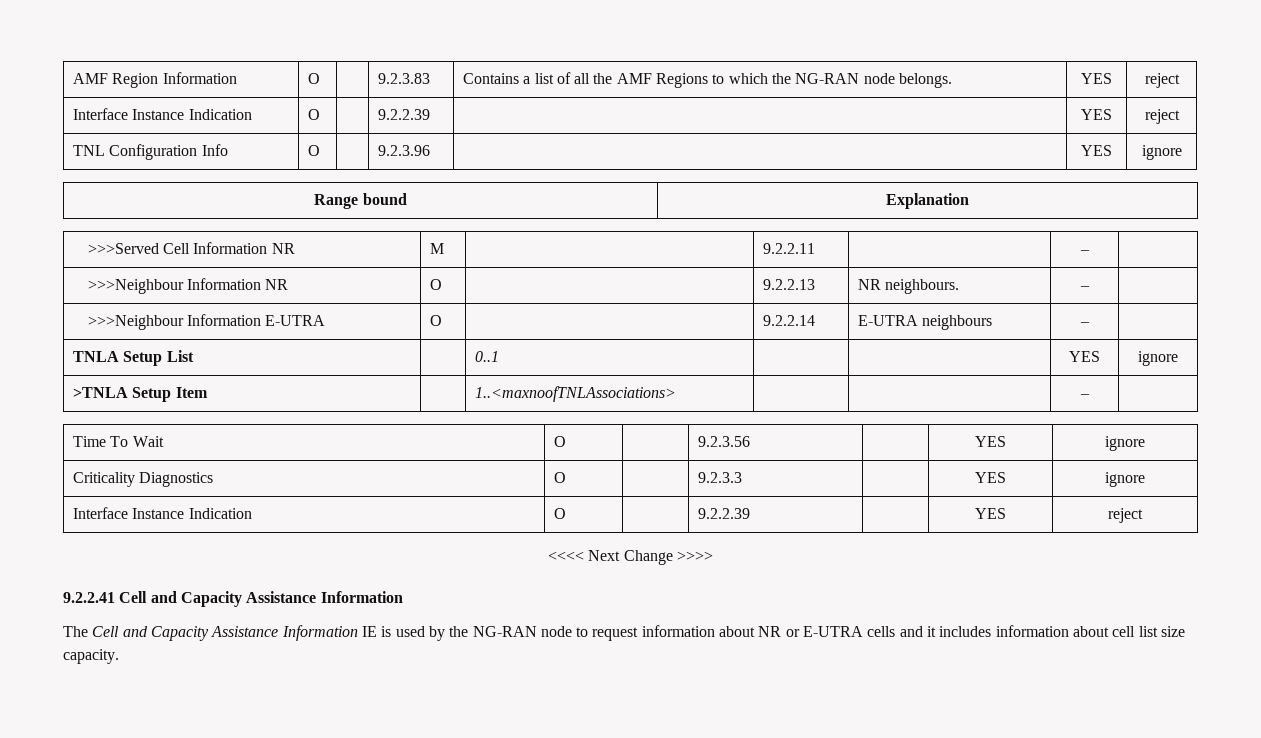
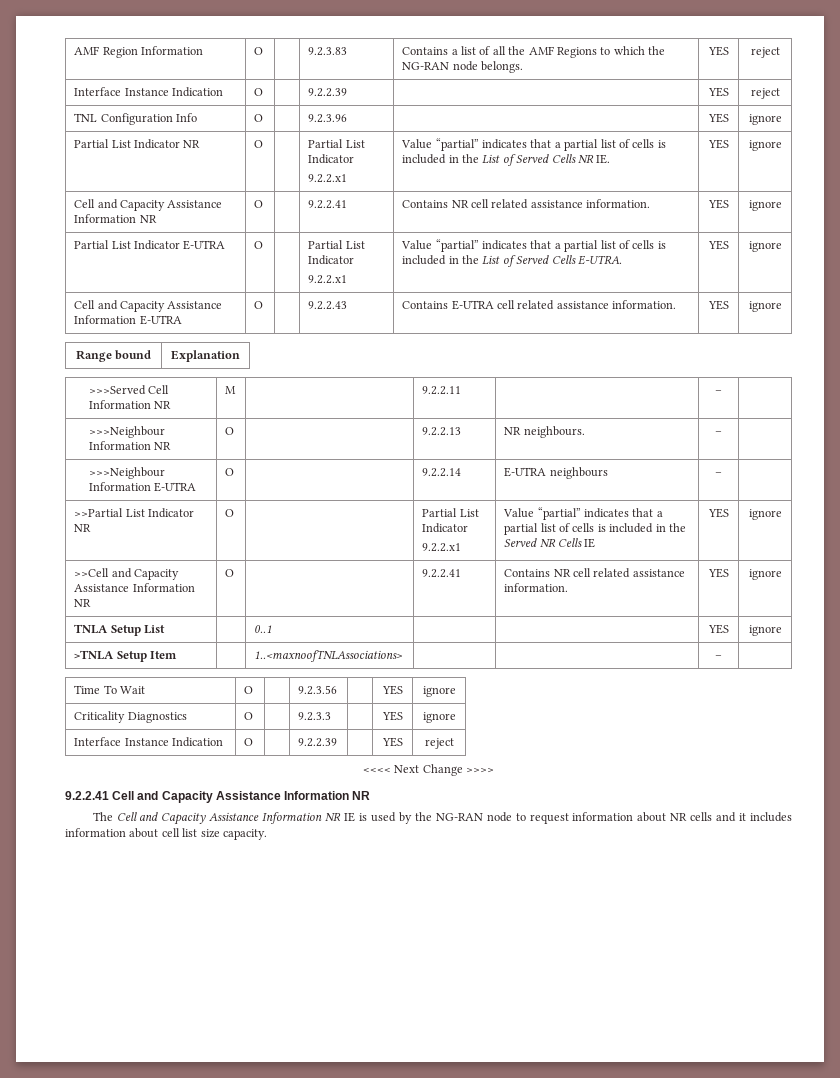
+ Partial List Indicator NR | O | | Partial List Indicator
+ 9.2.2.x1 | Value “partial” indicates that a partial list of cells is included in the List of Served Cells NR IE. | YES | ignore
+ Cell and Capacity Assistance Information NR | O | | 9.2.2.41 | Contains NR cell related assistance information. | YES | ignore
+ Partial List Indicator E-UTRA | O | | Partial List Indicator
+ 9.2.2.x1 | Value “partial” indicates that a partial list of cells is included in the List of Served Cells E-UTRA. | YES | ignore
+ Cell and Capacity Assistance Information E-UTRA | O | | 9.2.2.43 | Contains E-UTRA cell related assistance information. | YES | ignore
+ >>Partial List Indicator NR | O | | Partial List Indicator
+ 9.2.2.x1 | Value “partial” indicates that a partial list of cells is included in the Served NR Cells IE | YES | ignore
+ >>Cell and Capacity Assistance Information NR | O | | 9.2.2.41 | Contains NR cell related assistance information. | YES | ignore
- 9.2.2.41 Cell and Capacity Assistance Information
+ 9.2.2.41 Cell and Capacity Assistance Information NR
- The Cell and Capacity Assistance Information IE is used by the NG-RAN node to request information about NR or E-UTRA cells and it includes information about cell list size capacity.
+ The Cell and Capacity Assistance Information NR IE is used by the NG-RAN node to request information about NR cells and it includes information about cell list size capacity.

